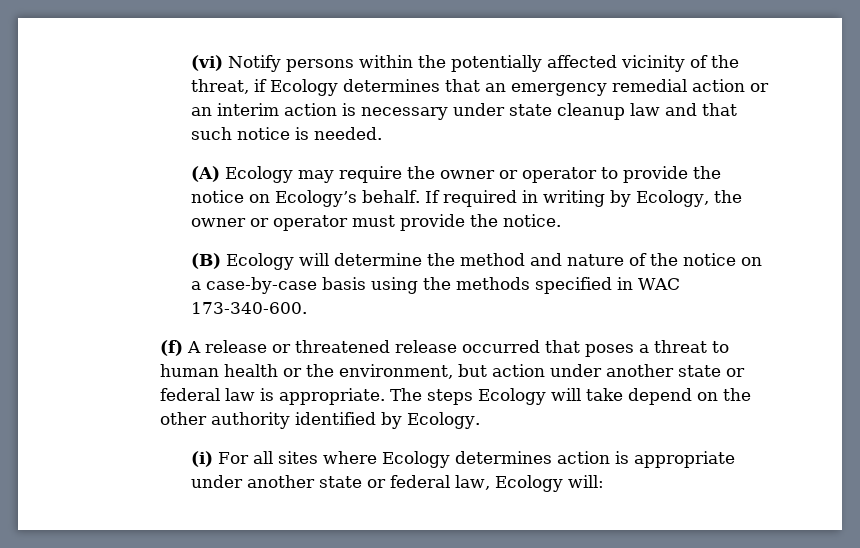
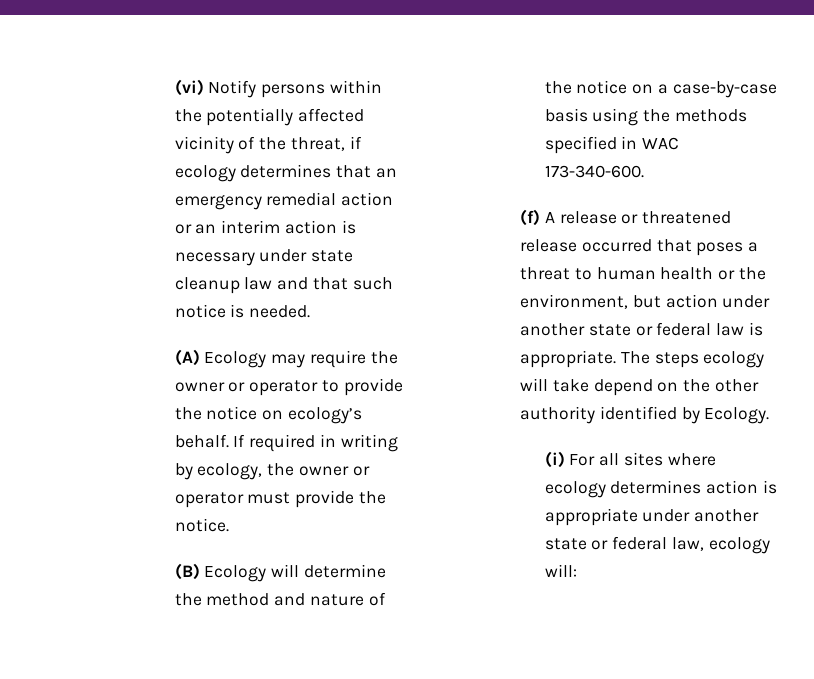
- (vi) Notify persons within the potentially affected vicinity of the threat, if Ecology determines that an emergency remedial action or an interim action is necessary under state cleanup law and that such notice is needed.
+ (vi) Notify persons within the potentially affected vicinity of the threat, if ecology determines that an emergency remedial action or an interim action is necessary under state cleanup law and that such notice is needed.
- (A) Ecology may require the owner or operator to provide the notice on Ecology’s behalf.
+ (A) Ecology may require the owner or operator to provide the notice on ecology’s behalf.
- If required in writing by Ecology, the owner or operator must provide the notice.
+ If required in writing by ecology, the owner or operator must provide the notice.
- The steps Ecology will take depend on the other authority identified by Ecology.
+ The steps ecology will take depend on the other authority identified by Ecology.
- (i) For all sites where Ecology determines action is appropriate under another state or federal law, Ecology will:
+ (i) For all sites where ecology determines action is appropriate under another state or federal law, ecology will:

